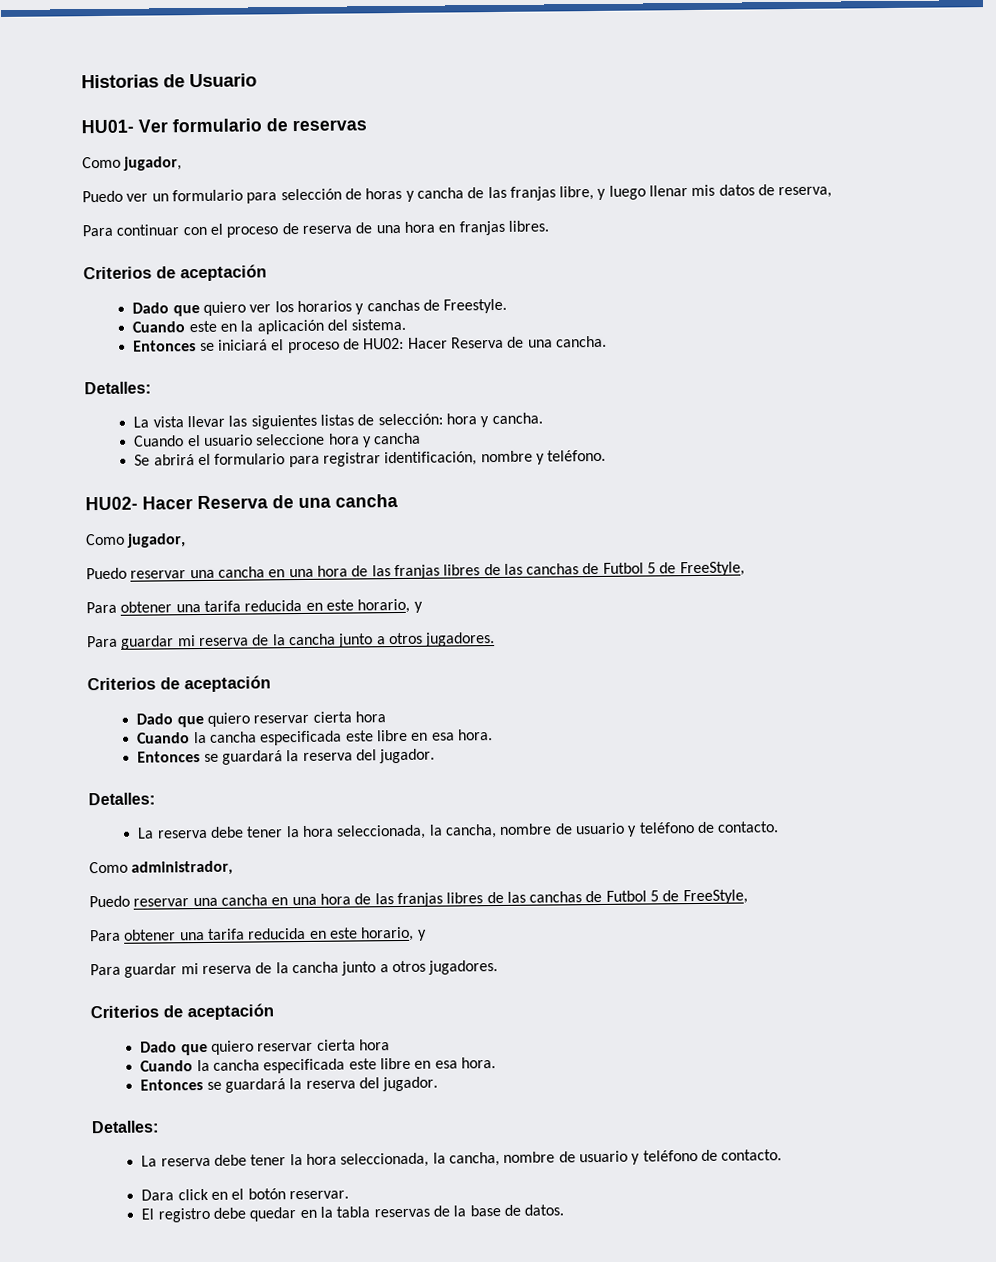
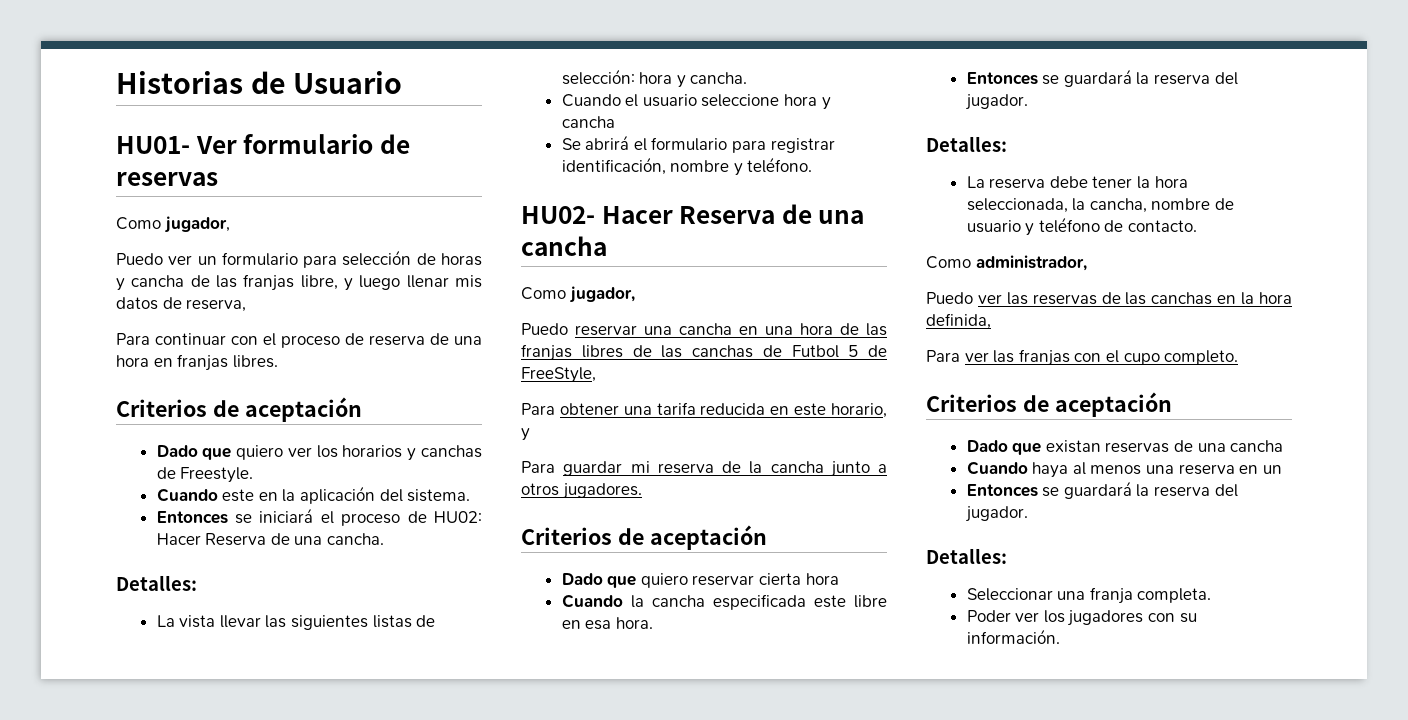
  Como administrador,
- Puedo reservar una cancha en una hora de las franjas libres de las canchas de Futbol 5 de FreeStyle,
- Para obtener una tarifa reducida en este horario, y
- Para guardar mi reserva de la cancha junto a otros jugadores.
+ Puedo ver las reservas de las canchas en la hora definida,
+ Para ver las franjas con el cupo completo.
  Criterios de aceptación
- Dado que quiero reservar cierta hora
- Cuando la cancha especificada este libre en esa hora.
+ Dado que existan reservas de una cancha
+ Cuando haya al menos una reserva en un
  Entonces se guardará la reserva del jugador.
  Detalles:
- La reserva debe tener la hora seleccionada, la cancha, nombre de usuario y teléfono de contacto.
- Dara click en el botón reservar.
- El registro debe quedar en la tabla reservas de la base de datos.
+ Seleccionar una franja completa.
+ Poder ver los jugadores con su información.

